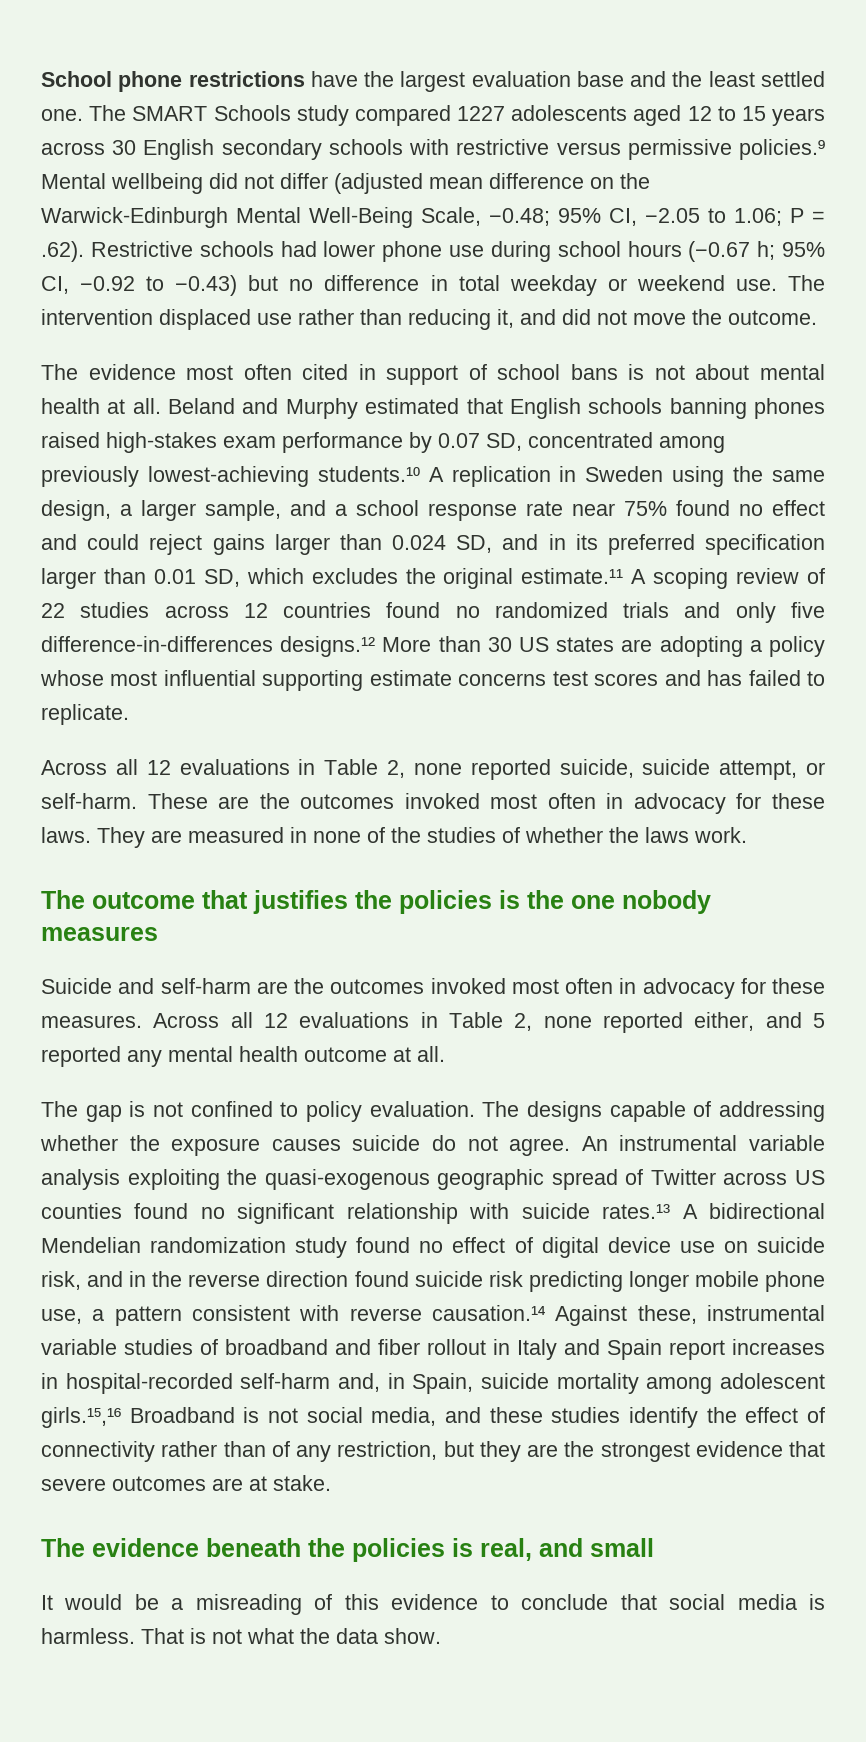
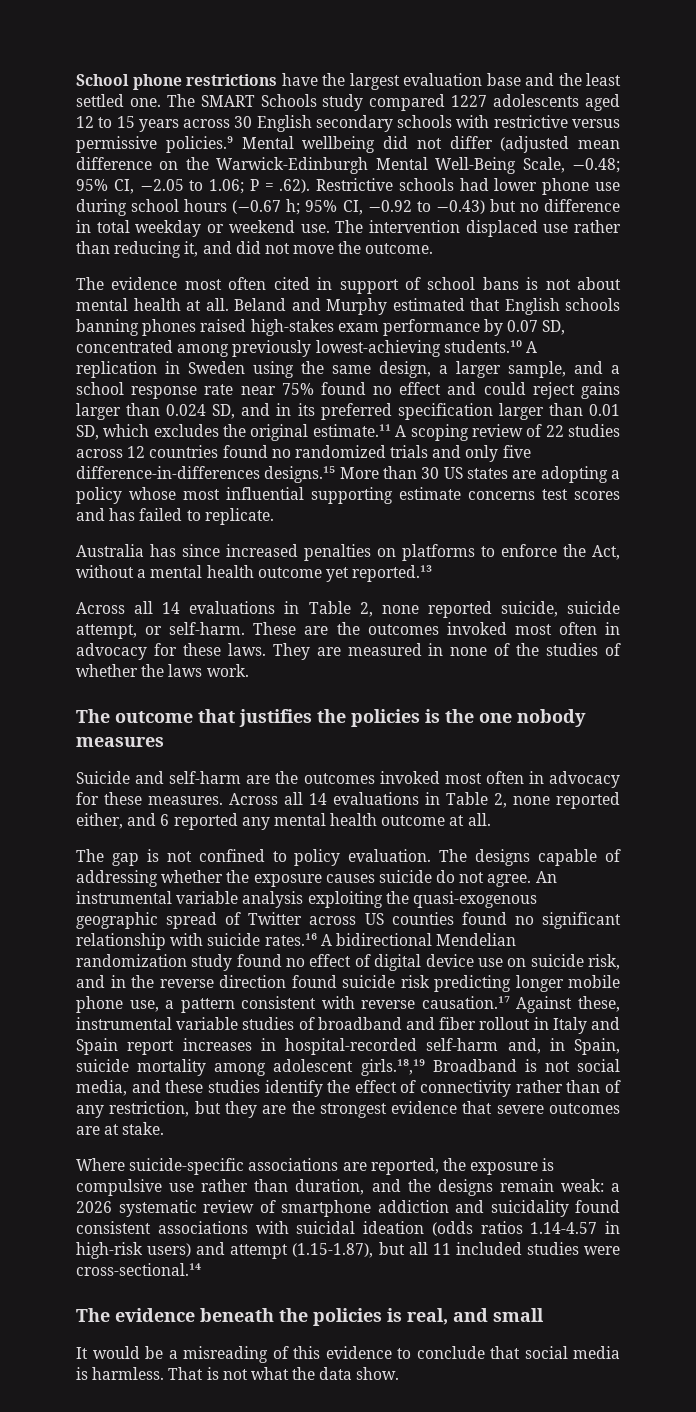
- Beland and Murphy estimated that English schools banning phones raised high-stakes exam performance by 0.07 SD, concentrated among previously lowest-achieving students.¹⁰ A replication in Sweden using the same design, a larger sample, and a school response rate near 75% found no effect and could reject gains larger than 0.024 SD, and in its preferred specification larger than 0.01 SD, which excludes the original estimate.¹¹ A scoping review of 22 studies across 12 countries found no randomized trials and only five difference-in-differences designs.¹² More than 30 US states are adopting a policy whose most influential supporting estimate concerns test scores and has failed to replicate.
+ Beland and Murphy estimated that English schools banning phones raised high-stakes exam performance by 0.07 SD, concentrated among previously lowest-achieving students.¹⁰ A replication in Sweden using the same design, a larger sample, and a school response rate near 75% found no effect and could reject gains larger than 0.024 SD, and in its preferred specification larger than 0.01 SD, which excludes the original estimate.¹¹ A scoping review of 22 studies across 12 countries found no randomized trials and only five difference-in-differences designs.¹⁵ More than 30 US states are adopting a policy whose most influential supporting estimate concerns test scores and has failed to replicate.
- Across all 12 evaluations in Table 2, none reported suicide, suicide attempt, or self-harm.
+ Australia has since increased penalties on platforms to enforce the Act, without a mental health outcome yet reported.¹³
+ Across all 14 evaluations in Table 2, none reported suicide, suicide attempt, or self-harm.
- Across all 12 evaluations in Table 2, none reported either, and 5 reported any mental health outcome at all.
+ Across all 14 evaluations in Table 2, none reported either, and 6 reported any mental health outcome at all.
- An instrumental variable analysis exploiting the quasi-exogenous geographic spread of Twitter across US counties found no significant relationship with suicide rates.¹³ A bidirectional Mendelian randomization study found no effect of digital device use on suicide risk, and in the reverse direction found suicide risk predicting longer mobile phone use, a pattern consistent with reverse causation.¹⁴ Against these, instrumental variable studies of broadband and fiber rollout in Italy and Spain report increases in hospital-recorded self-harm and, in Spain, suicide mortality among adolescent girls.¹⁵,¹⁶ Broadband is not social media, and these studies identify the effect of connectivity rather than of any restriction, but they are the strongest evidence that severe outcomes are at stake.
+ An instrumental variable analysis exploiting the quasi-exogenous geographic spread of Twitter across US counties found no significant relationship with suicide rates.¹⁶ A bidirectional Mendelian randomization study found no effect of digital device use on suicide risk, and in the reverse direction found suicide risk predicting longer mobile phone use, a pattern consistent with reverse causation.¹⁷ Against these, instrumental variable studies of broadband and fiber rollout in Italy and Spain report increases in hospital-recorded self-harm and, in Spain, suicide mortality among adolescent girls.¹⁸,¹⁹ Broadband is not social media, and these studies identify the effect of connectivity rather than of any restriction, but they are the strongest evidence that severe outcomes are at stake.
+ Where suicide-specific associations are reported, the exposure is compulsive use rather than duration, and the designs remain weak: a 2026 systematic review of smartphone addiction and suicidality found consistent associations with suicidal ideation (odds ratios 1.14-4.57 in high-risk users) and attempt (1.15-1.87), but all 11 included studies were cross-sectional.¹⁴

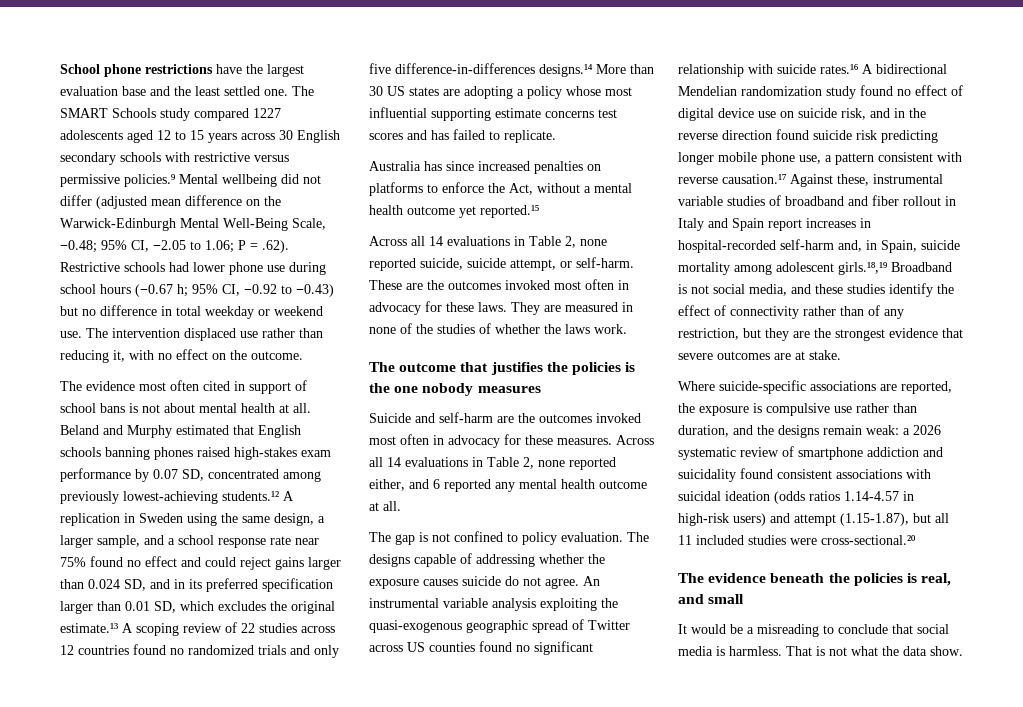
- The intervention displaced use rather than reducing it, and did not move the outcome.
+ The intervention displaced use rather than reducing it, with no effect on the outcome.
- Beland and Murphy estimated that English schools banning phones raised high-stakes exam performance by 0.07 SD, concentrated among previously lowest-achieving students.¹⁰ A replication in Sweden using the same design, a larger sample, and a school response rate near 75% found no effect and could reject gains larger than 0.024 SD, and in its preferred specification larger than 0.01 SD, which excludes the original estimate.¹¹ A scoping review of 22 studies across 12 countries found no randomized trials and only five difference-in-differences designs.¹⁵ More than 30 US states are adopting a policy whose most influential supporting estimate concerns test scores and has failed to replicate.
+ Beland and Murphy estimated that English schools banning phones raised high-stakes exam performance by 0.07 SD, concentrated among previously lowest-achieving students.¹² A replication in Sweden using the same design, a larger sample, and a school response rate near 75% found no effect and could reject gains larger than 0.024 SD, and in its preferred specification larger than 0.01 SD, which excludes the original estimate.¹³ A scoping review of 22 studies across 12 countries found no randomized trials and only five difference-in-differences designs.¹⁴ More than 30 US states are adopting a policy whose most influential supporting estimate concerns test scores and has failed to replicate.
- Australia has since increased penalties on platforms to enforce the Act, without a mental health outcome yet reported.¹³
+ Australia has since increased penalties on platforms to enforce the Act, without a mental health outcome yet reported.¹⁵
- Where suicide-specific associations are reported, the exposure is compulsive use rather than duration, and the designs remain weak: a 2026 systematic review of smartphone addiction and suicidality found consistent associations with suicidal ideation (odds ratios 1.14-4.57 in high-risk users) and attempt (1.15-1.87), but all 11 included studies were cross-sectional.¹⁴
+ Where suicide-specific associations are reported, the exposure is compulsive use rather than duration, and the designs remain weak: a 2026 systematic review of smartphone addiction and suicidality found consistent associations with suicidal ideation (odds ratios 1.14-4.57 in high-risk users) and attempt (1.15-1.87), but all 11 included studies were cross-sectional.²⁰
- It would be a misreading of this evidence to conclude that social media is harmless.
+ It would be a misreading to conclude that social media is harmless.

